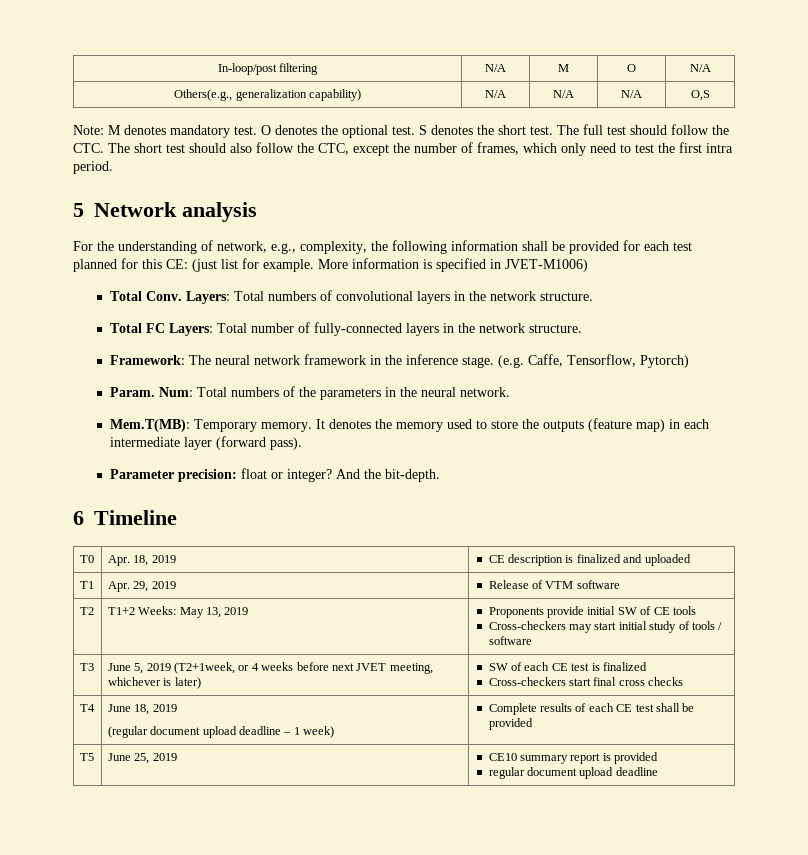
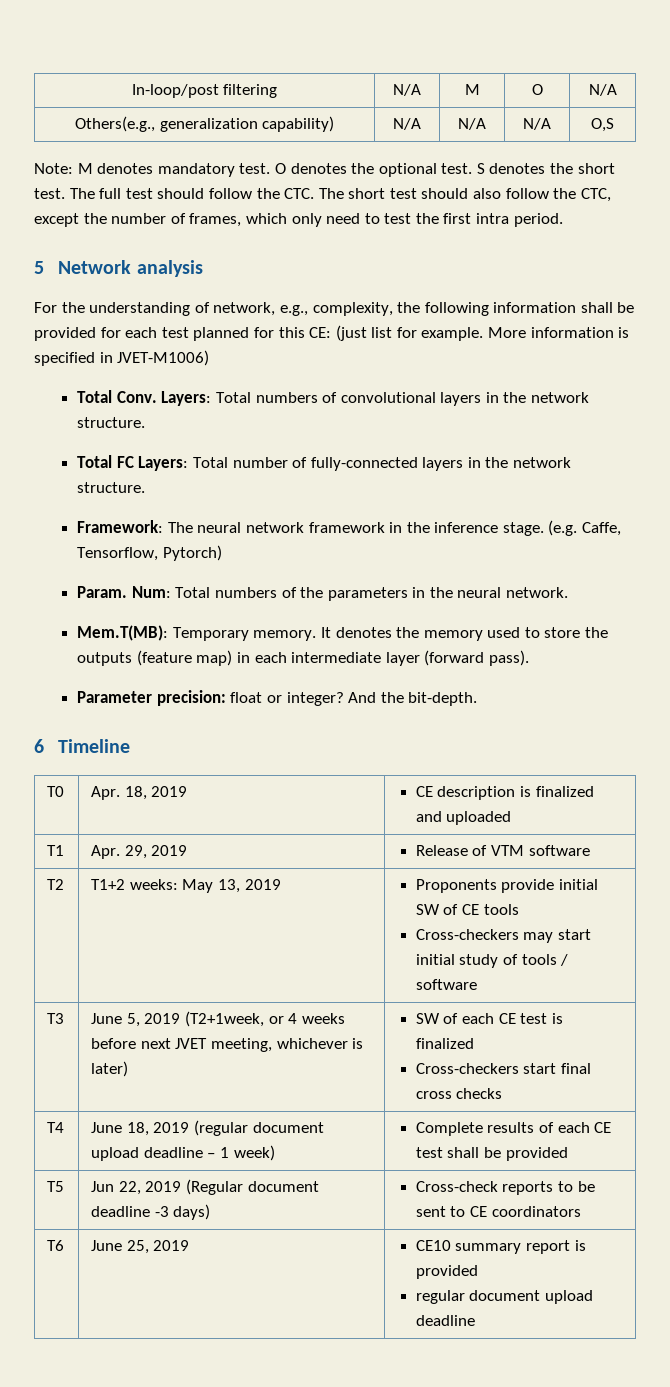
- T2 | T1+2 Weeks: May 13, 2019 | Proponents provide initial SW of CE tools
+ T2 | T1+2 weeks: May 13, 2019 | Proponents provide initial SW of CE tools
- T4 | June 18, 2019
- (regular document upload deadline – 1 week) | Complete results of each CE test shall be provided
+ T4 | June 18, 2019 (regular document upload deadline – 1 week) | Complete results of each CE test shall be provided
- T5 | June 25, 2019 | CE10 summary report is provided
+ T5 | Jun 22, 2019 (Regular document deadline -3 days) | Cross-check reports to be sent to CE coordinators
+ T6 | June 25, 2019 | CE10 summary report is provided

